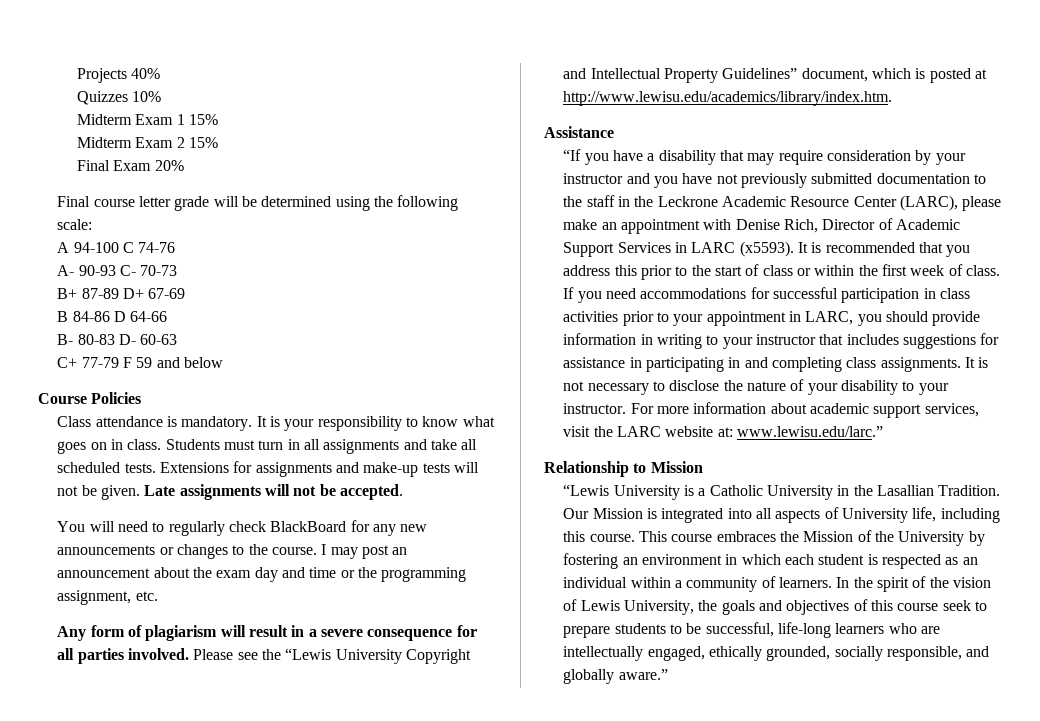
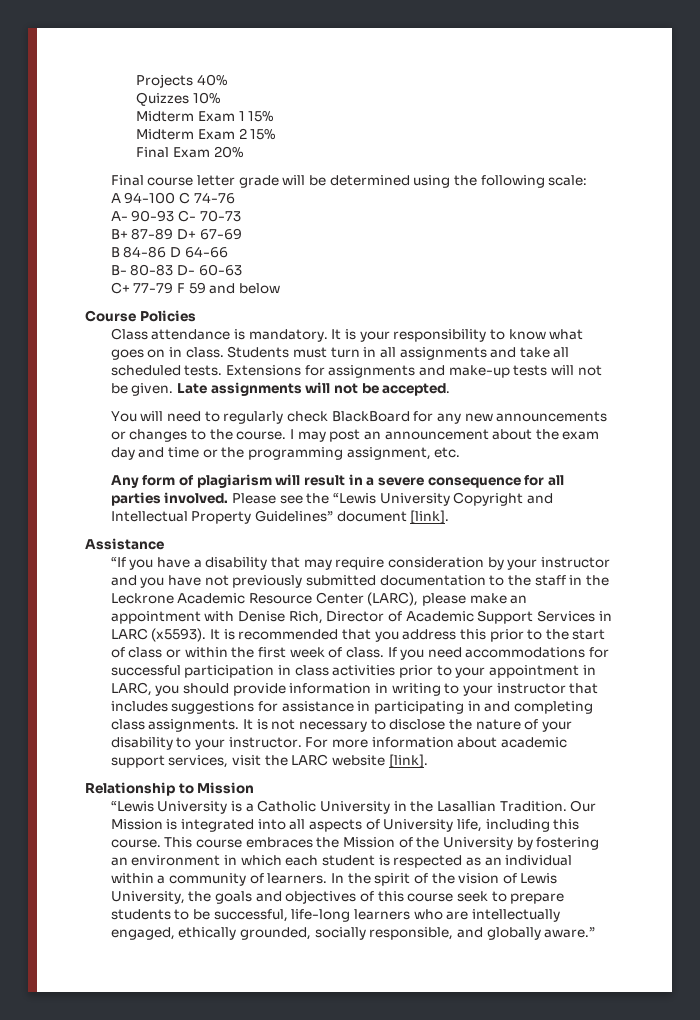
- Please see the “Lewis University Copyright and Intellectual Property Guidelines” document, which is posted at http://www.lewisu.edu/academics/library/index.htm.
+ Please see the “Lewis University Copyright and Intellectual Property Guidelines” document [link].
- For more information about academic support services, visit the LARC website at: www.lewisu.edu/larc.”
+ For more information about academic support services, visit the LARC website [link].

